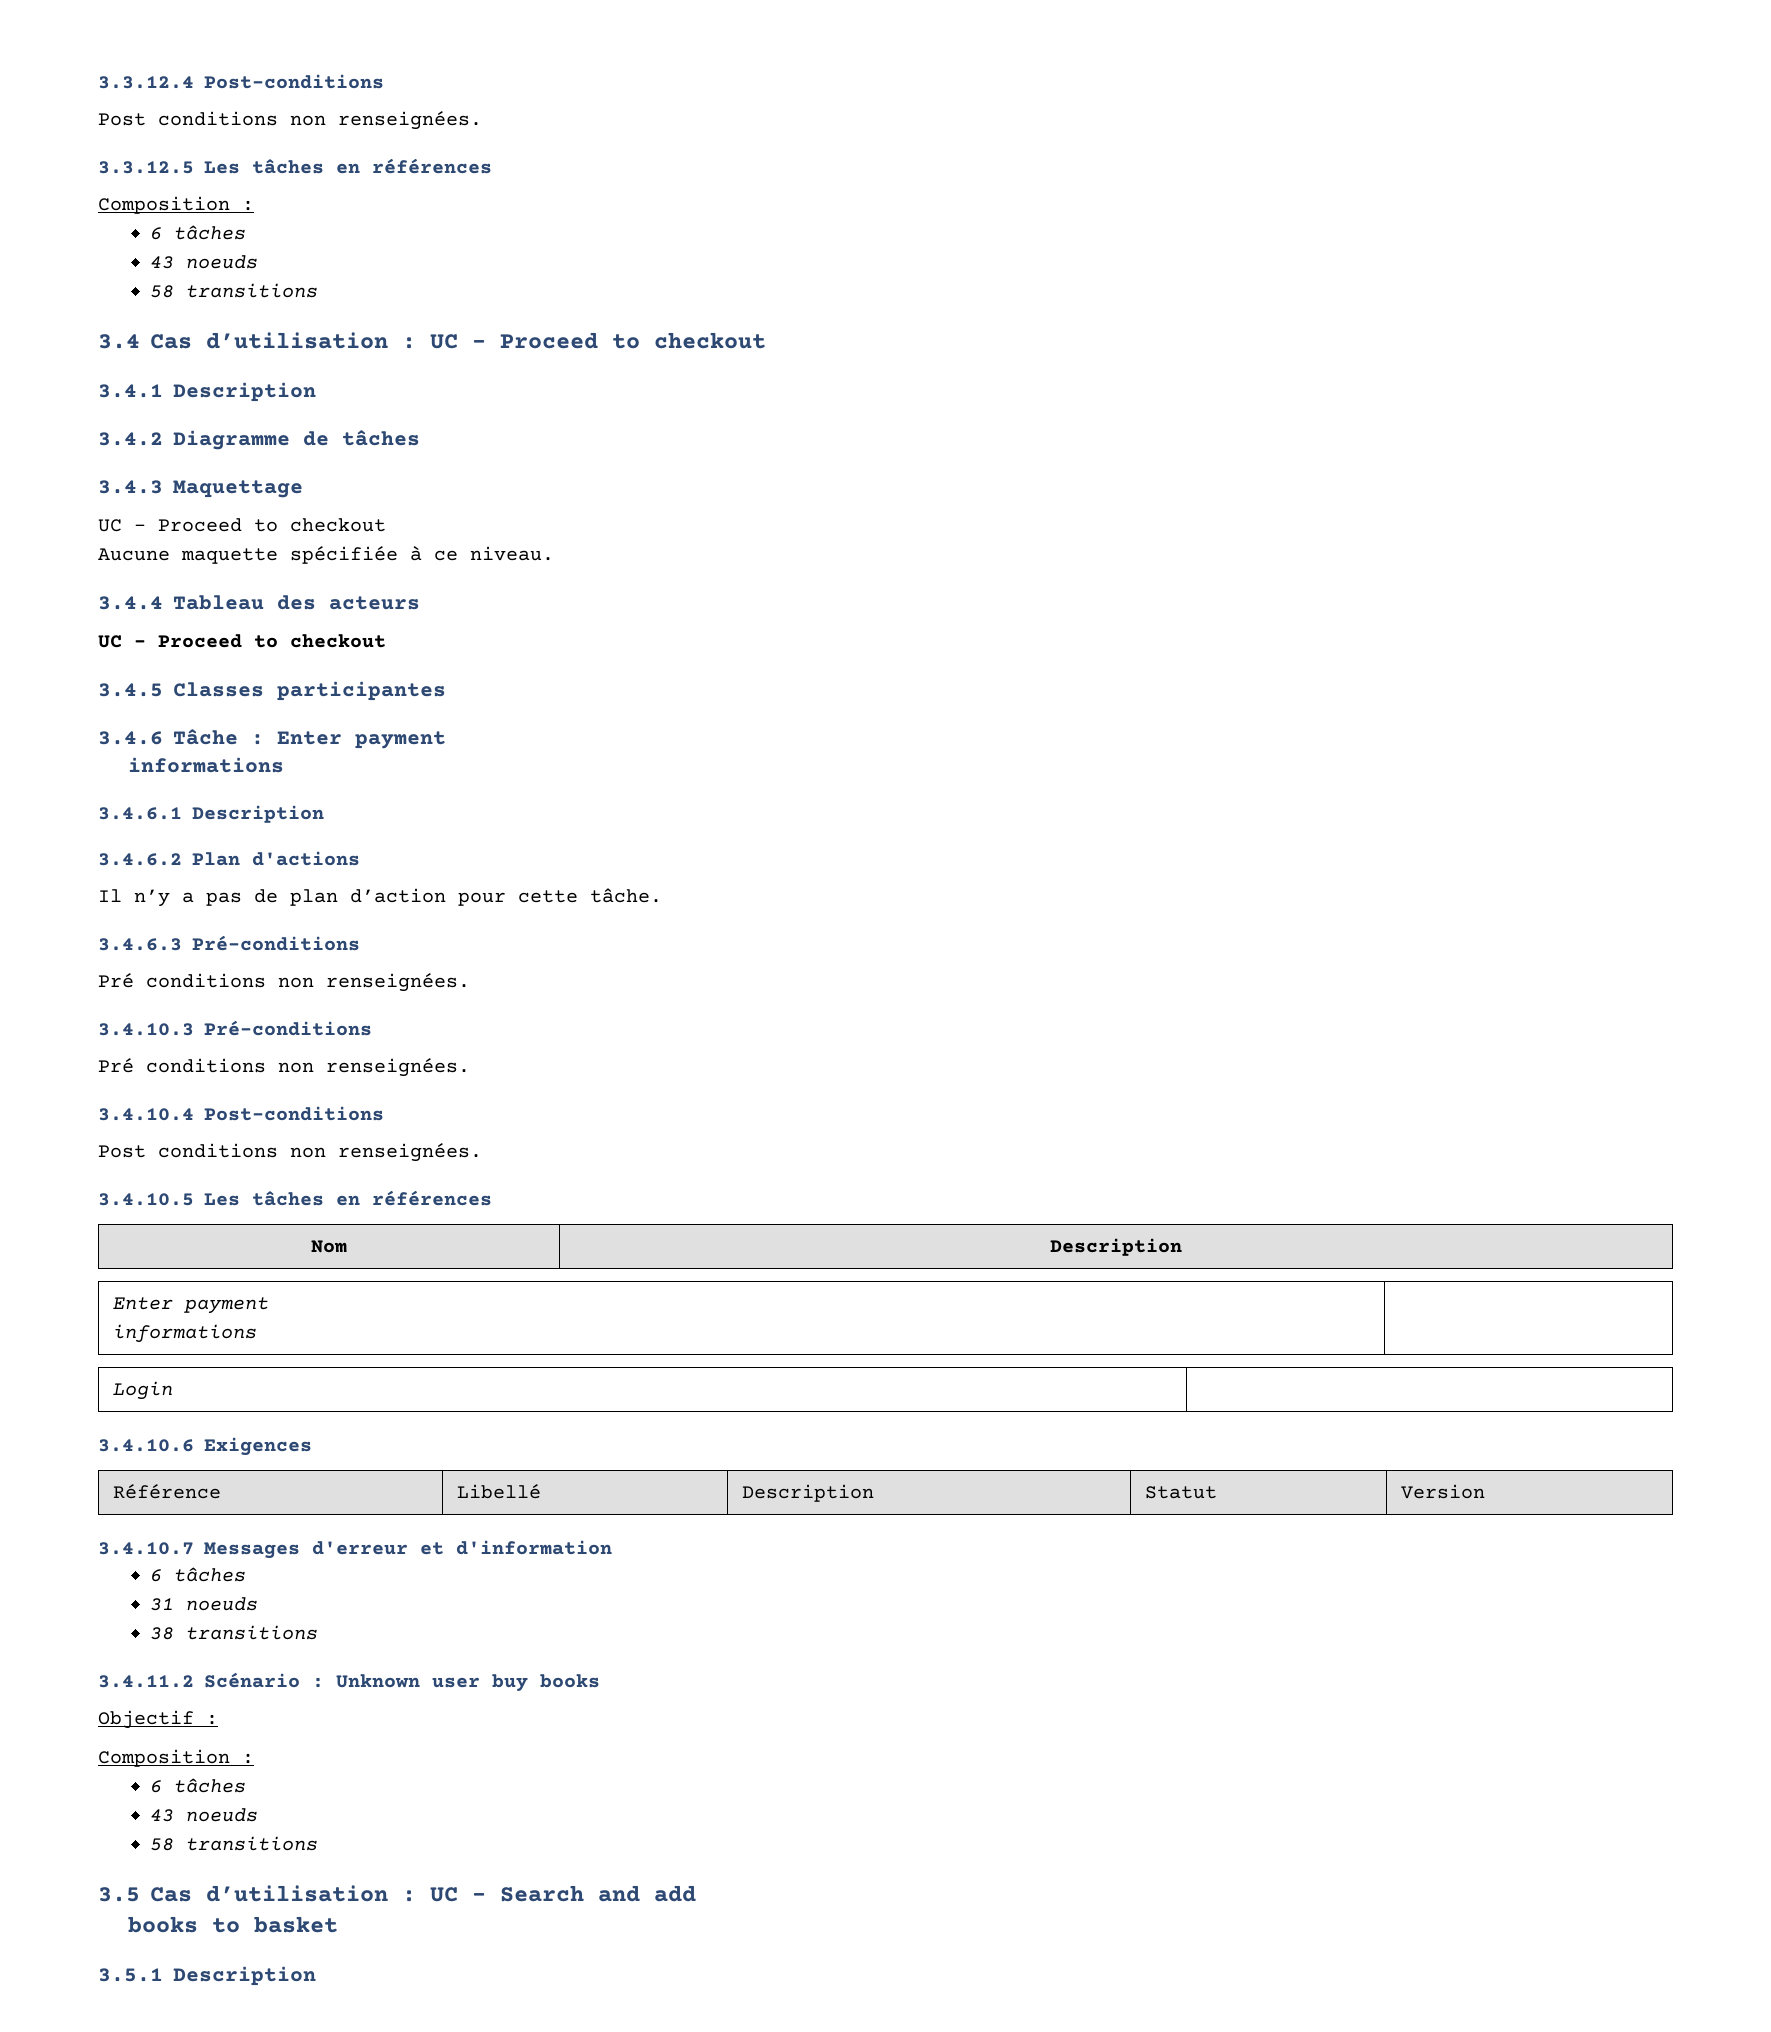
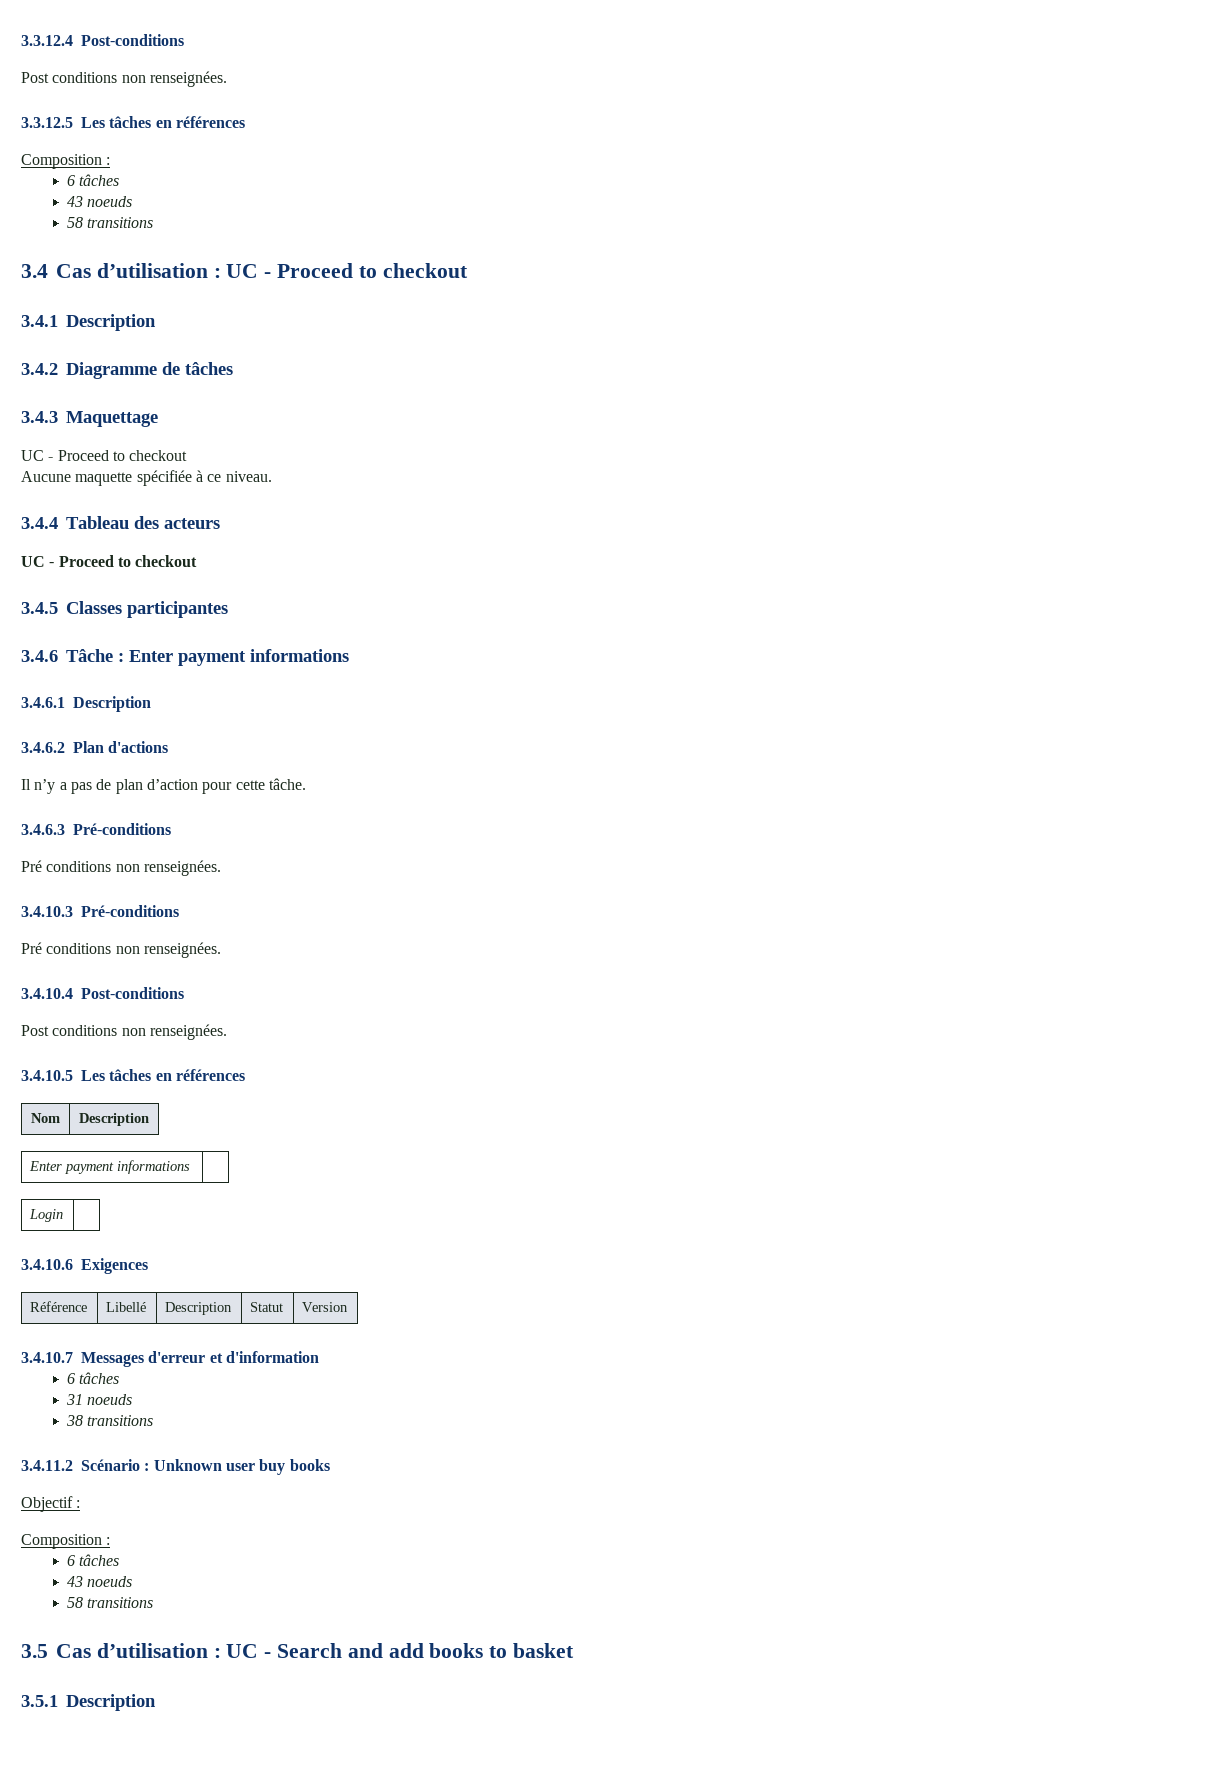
- 3.4.6 Tâche : Enter payment
- informations
+ 3.4.6 Tâche : Enter payment informations
  Nom | Description
- Enter payment
- informations |
+ Enter payment informations |
- 3.5 Cas d’utilisation : UC - Search and add
- books to basket
+ 3.5 Cas d’utilisation : UC - Search and add books to basket

